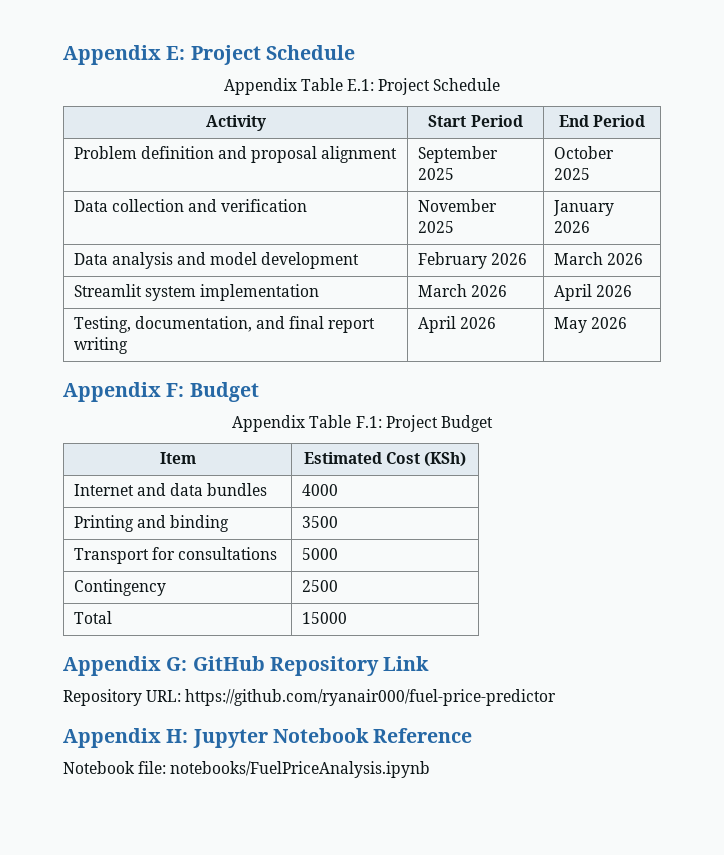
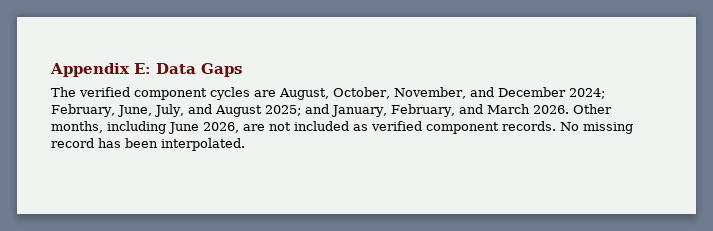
- Appendix E: Project Schedule
- Appendix Table E.1: Project Schedule
- Activity | Start Period | End Period
- Problem definition and proposal alignment | September 2025 | October 2025
- Data collection and verification | November 2025 | January 2026
- Data analysis and model development | February 2026 | March 2026
- Streamlit system implementation | March 2026 | April 2026
- Testing, documentation, and final report writing | April 2026 | May 2026
- Appendix F: Budget
- Appendix Table F.1: Project Budget
- Item | Estimated Cost (KSh)
- Internet and data bundles | 4000
- Printing and binding | 3500
- Transport for consultations | 5000
- Contingency | 2500
- Total | 15000
- Appendix G: GitHub Repository Link
- Repository URL: https://github.com/ryanair000/fuel-price-predictor
- Appendix H: Jupyter Notebook Reference
- Notebook file: notebooks/FuelPriceAnalysis.ipynb
+ Appendix E: Data Gaps
+ The verified component cycles are August, October, November, and December 2024; February, June, July, and August 2025; and January, February, and March 2026. Other months, including June 2026, are not included as verified component records. No missing record has been interpolated.

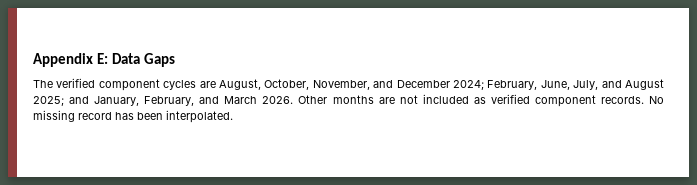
- Other months, including June 2026, are not included as verified component records.
+ Other months are not included as verified component records.

